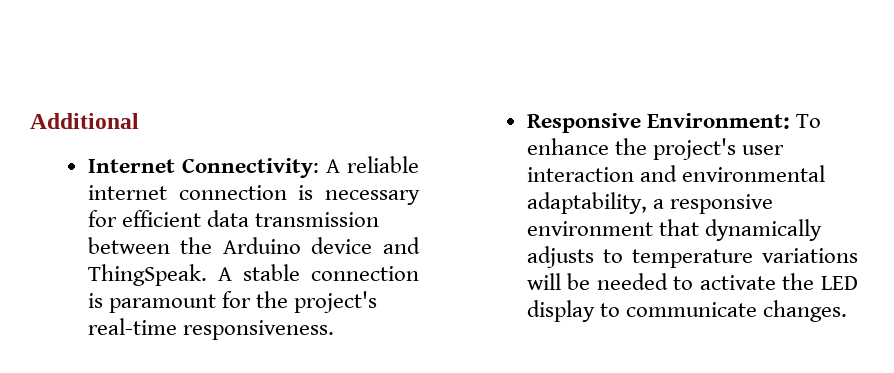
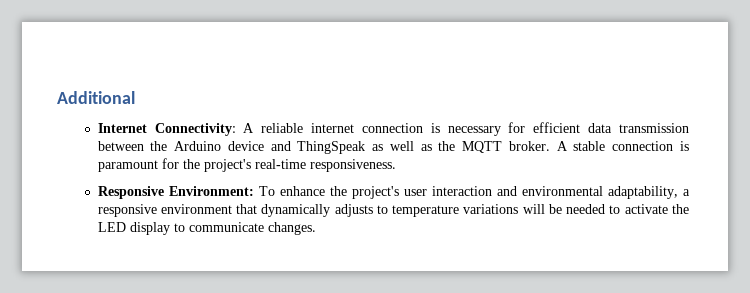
- Internet Connectivity: A reliable internet connection is necessary for efficient data transmission between the Arduino device and ThingSpeak.
+ Internet Connectivity: A reliable internet connection is necessary for efficient data transmission between the Arduino device and ThingSpeak as well as the MQTT broker.

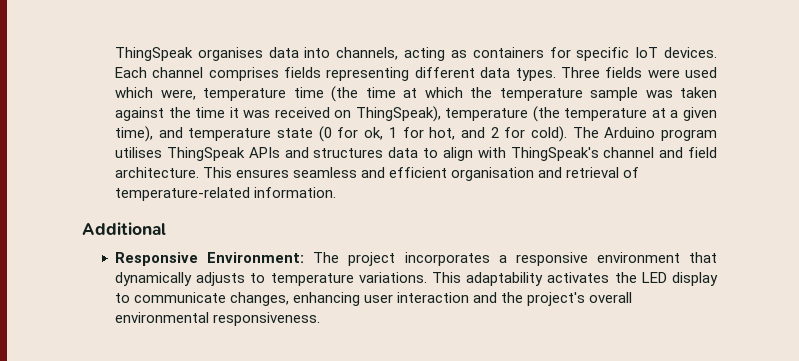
+ ThingSpeak organises data into channels, acting as containers for specific IoT devices. Each channel comprises fields representing different data types. Three fields were used which were, temperature time (the time at which the temperature sample was taken against the time it was received on ThingSpeak), temperature (the temperature at a given time), and temperature state (0 for ok, 1 for hot, and 2 for cold). The Arduino program utilises ThingSpeak APIs and structures data to align with ThingSpeak's channel and field architecture. This ensures seamless and efficient organisation and retrieval of temperature-related information.
  Additional
- Internet Connectivity: A reliable internet connection is necessary for efficient data transmission between the Arduino device and ThingSpeak as well as the MQTT broker. A stable connection is paramount for the project's real-time responsiveness.
- Responsive Environment: To enhance the project's user interaction and environmental adaptability, a responsive environment that dynamically adjusts to temperature variations will be needed to activate the LED display to communicate changes.
+ Responsive Environment: The project incorporates a responsive environment that dynamically adjusts to temperature variations. This adaptability activates the LED display to communicate changes, enhancing user interaction and the project's overall environmental responsiveness.

